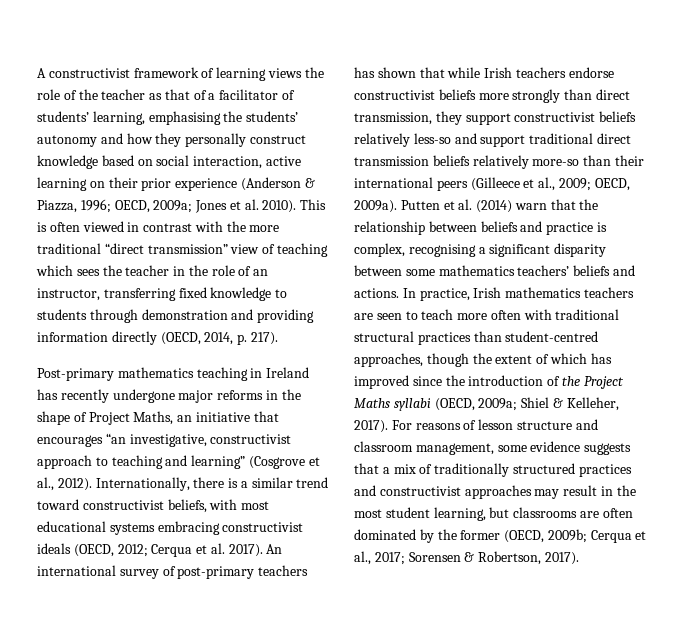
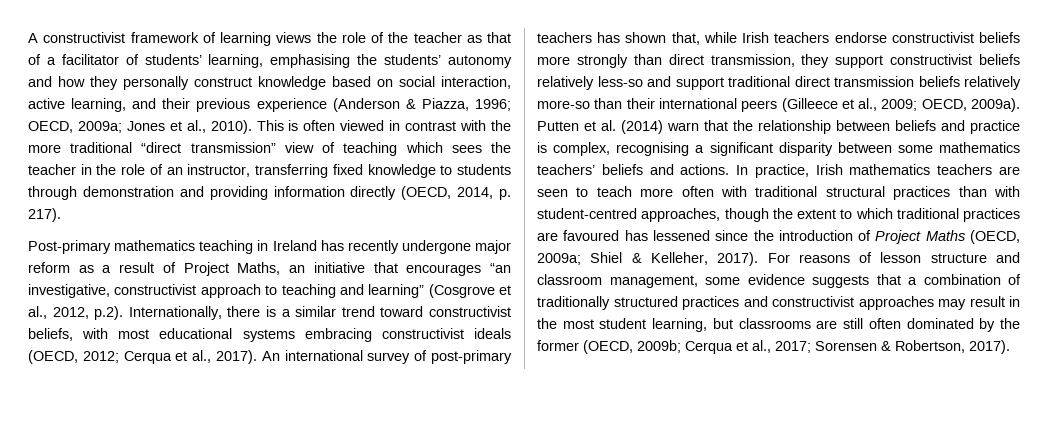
- A constructivist framework of learning views the role of the teacher as that of a facilitator of students’ learning, emphasising the students’ autonomy and how they personally construct knowledge based on social interaction, active learning on their prior experience (Anderson & Piazza, 1996; OECD, 2009a; Jones et al. 2010).
+ A constructivist framework of learning views the role of the teacher as that of a facilitator of students’ learning, emphasising the students’ autonomy and how they personally construct knowledge based on social interaction, active learning, and their previous experience (Anderson & Piazza, 1996; OECD, 2009a; Jones et al., 2010).
- Post-primary mathematics teaching in Ireland has recently undergone major reforms in the shape of Project Maths, an initiative that encourages “an investigative, constructivist approach to teaching and learning” (Cosgrove et al., 2012). Internationally, there is a similar trend toward constructivist beliefs, with most educational systems embracing constructivist ideals (OECD, 2012; Cerqua et al. 2017).
+ Post-primary mathematics teaching in Ireland has recently undergone major reform as a result of Project Maths, an initiative that encourages “an investigative, constructivist approach to teaching and learning” (Cosgrove et al., 2012, p.2). Internationally, there is a similar trend toward constructivist beliefs, with most educational systems embracing constructivist ideals (OECD, 2012; Cerqua et al., 2017).
- An international survey of post-primary teachers has shown that while Irish teachers endorse constructivist beliefs more strongly than direct transmission, they support constructivist beliefs relatively less-so and support traditional direct transmission beliefs relatively more-so than their international peers (Gilleece et al., 2009; OECD, 2009a).
+ An international survey of post-primary teachers has shown that, while Irish teachers endorse constructivist beliefs more strongly than direct transmission, they support constructivist beliefs relatively less-so and support traditional direct transmission beliefs relatively more-so than their international peers (Gilleece et al., 2009; OECD, 2009a).
- In practice, Irish mathematics teachers are seen to teach more often with traditional structural practices than student-centred approaches, though the extent of which has improved since the introduction of the Project Maths syllabi (OECD, 2009a; Shiel & Kelleher, 2017).
+ In practice, Irish mathematics teachers are seen to teach more often with traditional structural practices than with student-centred approaches, though the extent to which traditional practices are favoured has lessened since the introduction of Project Maths (OECD, 2009a; Shiel & Kelleher, 2017).
- For reasons of lesson structure and classroom management, some evidence suggests that a mix of traditionally structured practices and constructivist approaches may result in the most student learning, but classrooms are often dominated by the former (OECD, 2009b; Cerqua et al., 2017; Sorensen & Robertson, 2017).
+ For reasons of lesson structure and classroom management, some evidence suggests that a combination of traditionally structured practices and constructivist approaches may result in the most student learning, but classrooms are still often dominated by the former (OECD, 2009b; Cerqua et al., 2017; Sorensen & Robertson, 2017).

